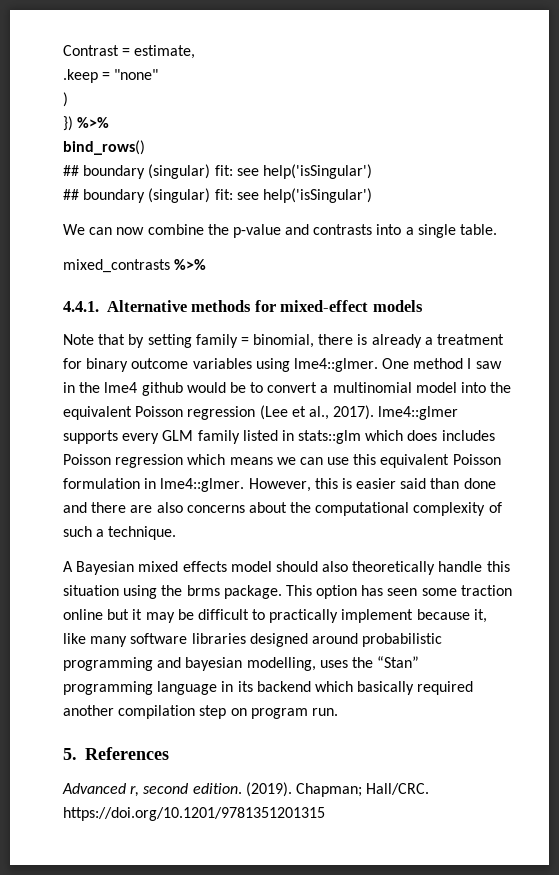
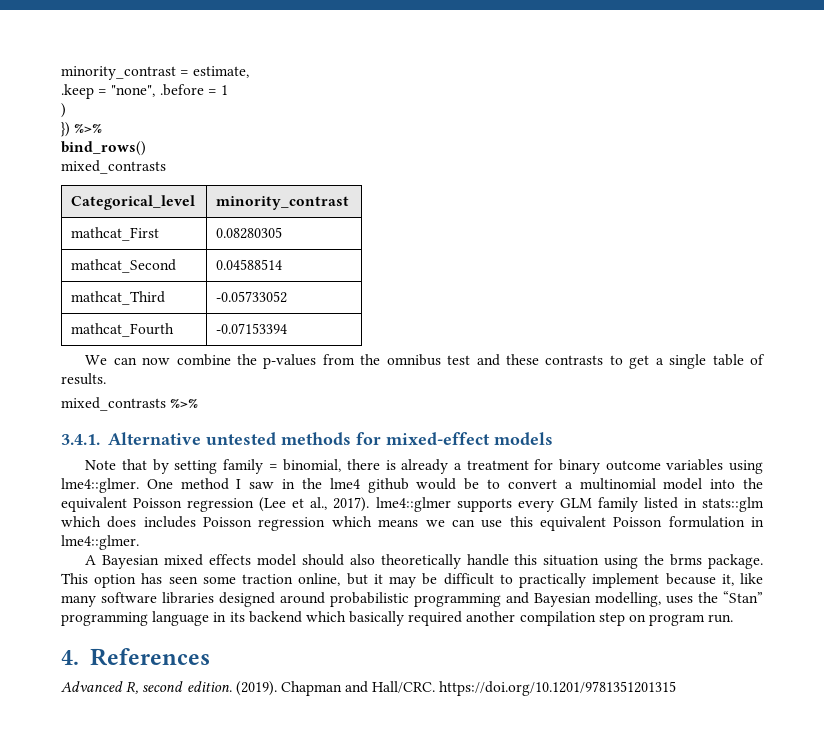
- Contrast = estimate,
+ minority_contrast = estimate,
- .keep = "none"
+ .keep = "none", .before = 1
  bind_rows()
- ## boundary (singular) fit: see help('isSingular')
- ## boundary (singular) fit: see help('isSingular')
+ mixed_contrasts
+ Categorical_level | minority_contrast
+ mathcat_First | 0.08280305
+ mathcat_Second | 0.04588514
+ mathcat_Third | -0.05733052
+ mathcat_Fourth | -0.07153394
- We can now combine the p-value and contrasts into a single table.
+ We can now combine the p-values from the omnibus test and these contrasts to get a single table of results.
- 4.4.1. Alternative methods for mixed-effect models
+ 3.4.1. Alternative untested methods for mixed-effect models
- However, this is easier said than done and there are also concerns about the computational complexity of such a technique.
- This option has seen some traction online but it may be difficult to practically implement because it, like many software libraries designed around probabilistic programming and bayesian modelling, uses the “Stan” programming language in its backend which basically required another compilation step on program run.
+ This option has seen some traction online, but it may be difficult to practically implement because it, like many software libraries designed around probabilistic programming and Bayesian modelling, uses the “Stan” programming language in its backend which basically required another compilation step on program run.
- 5. References
+ 4. References
- Advanced r, second edition.
+ Advanced R, second edition.
- Chapman; Hall/CRC. https://doi.org/10.1201/9781351201315
+ Chapman and Hall/CRC. https://doi.org/10.1201/9781351201315

